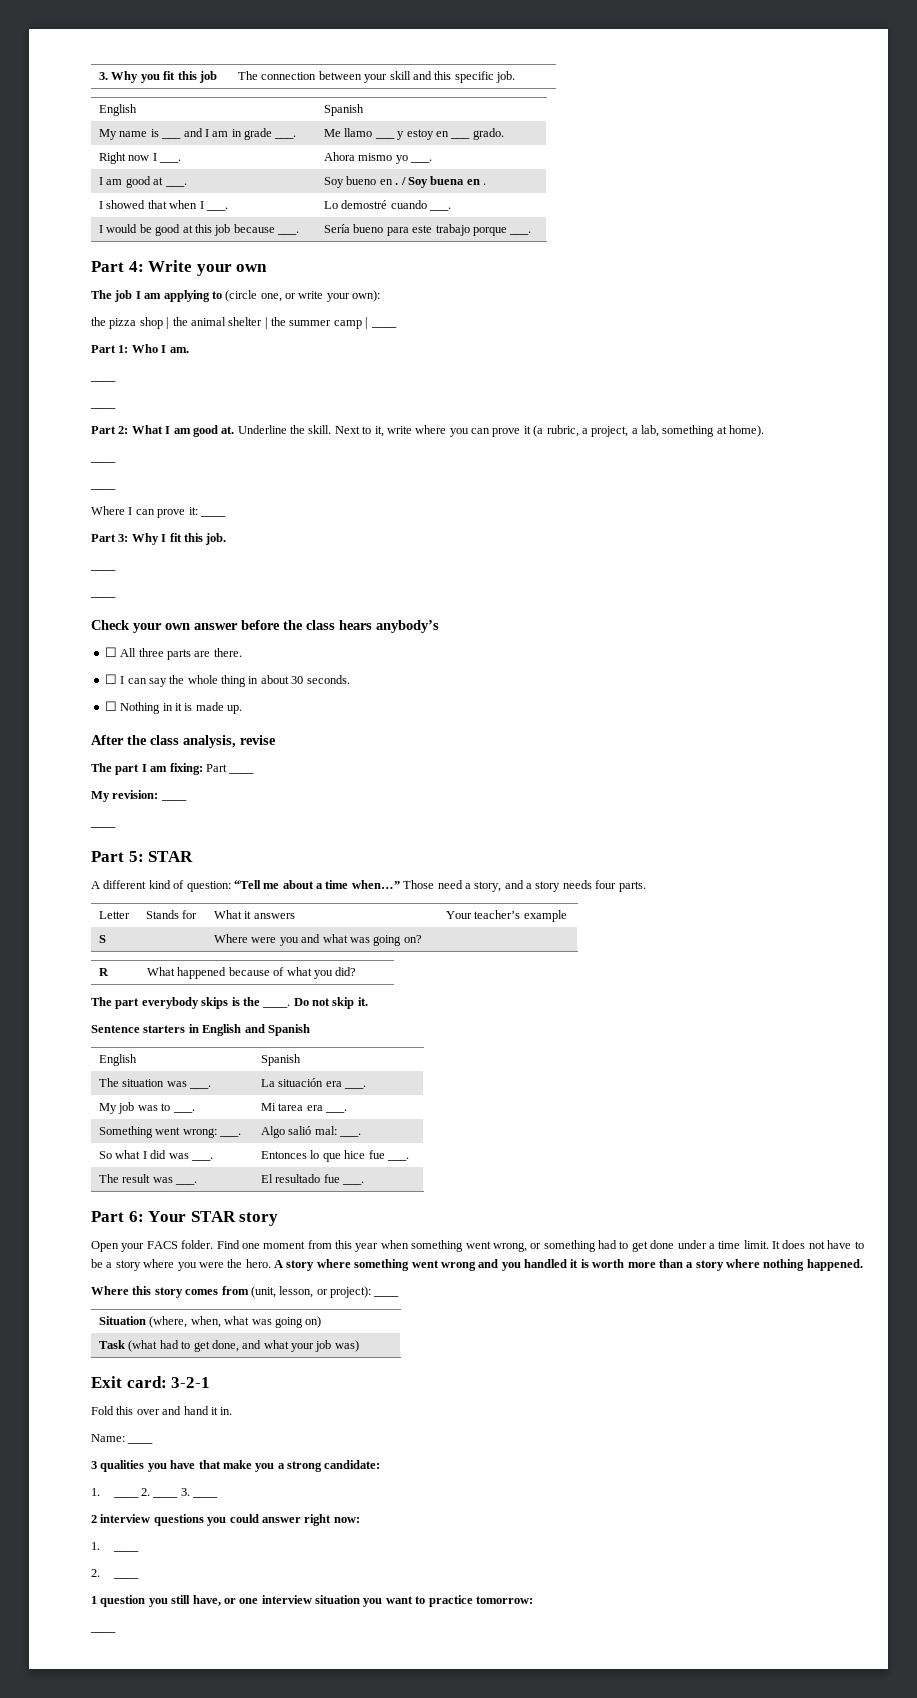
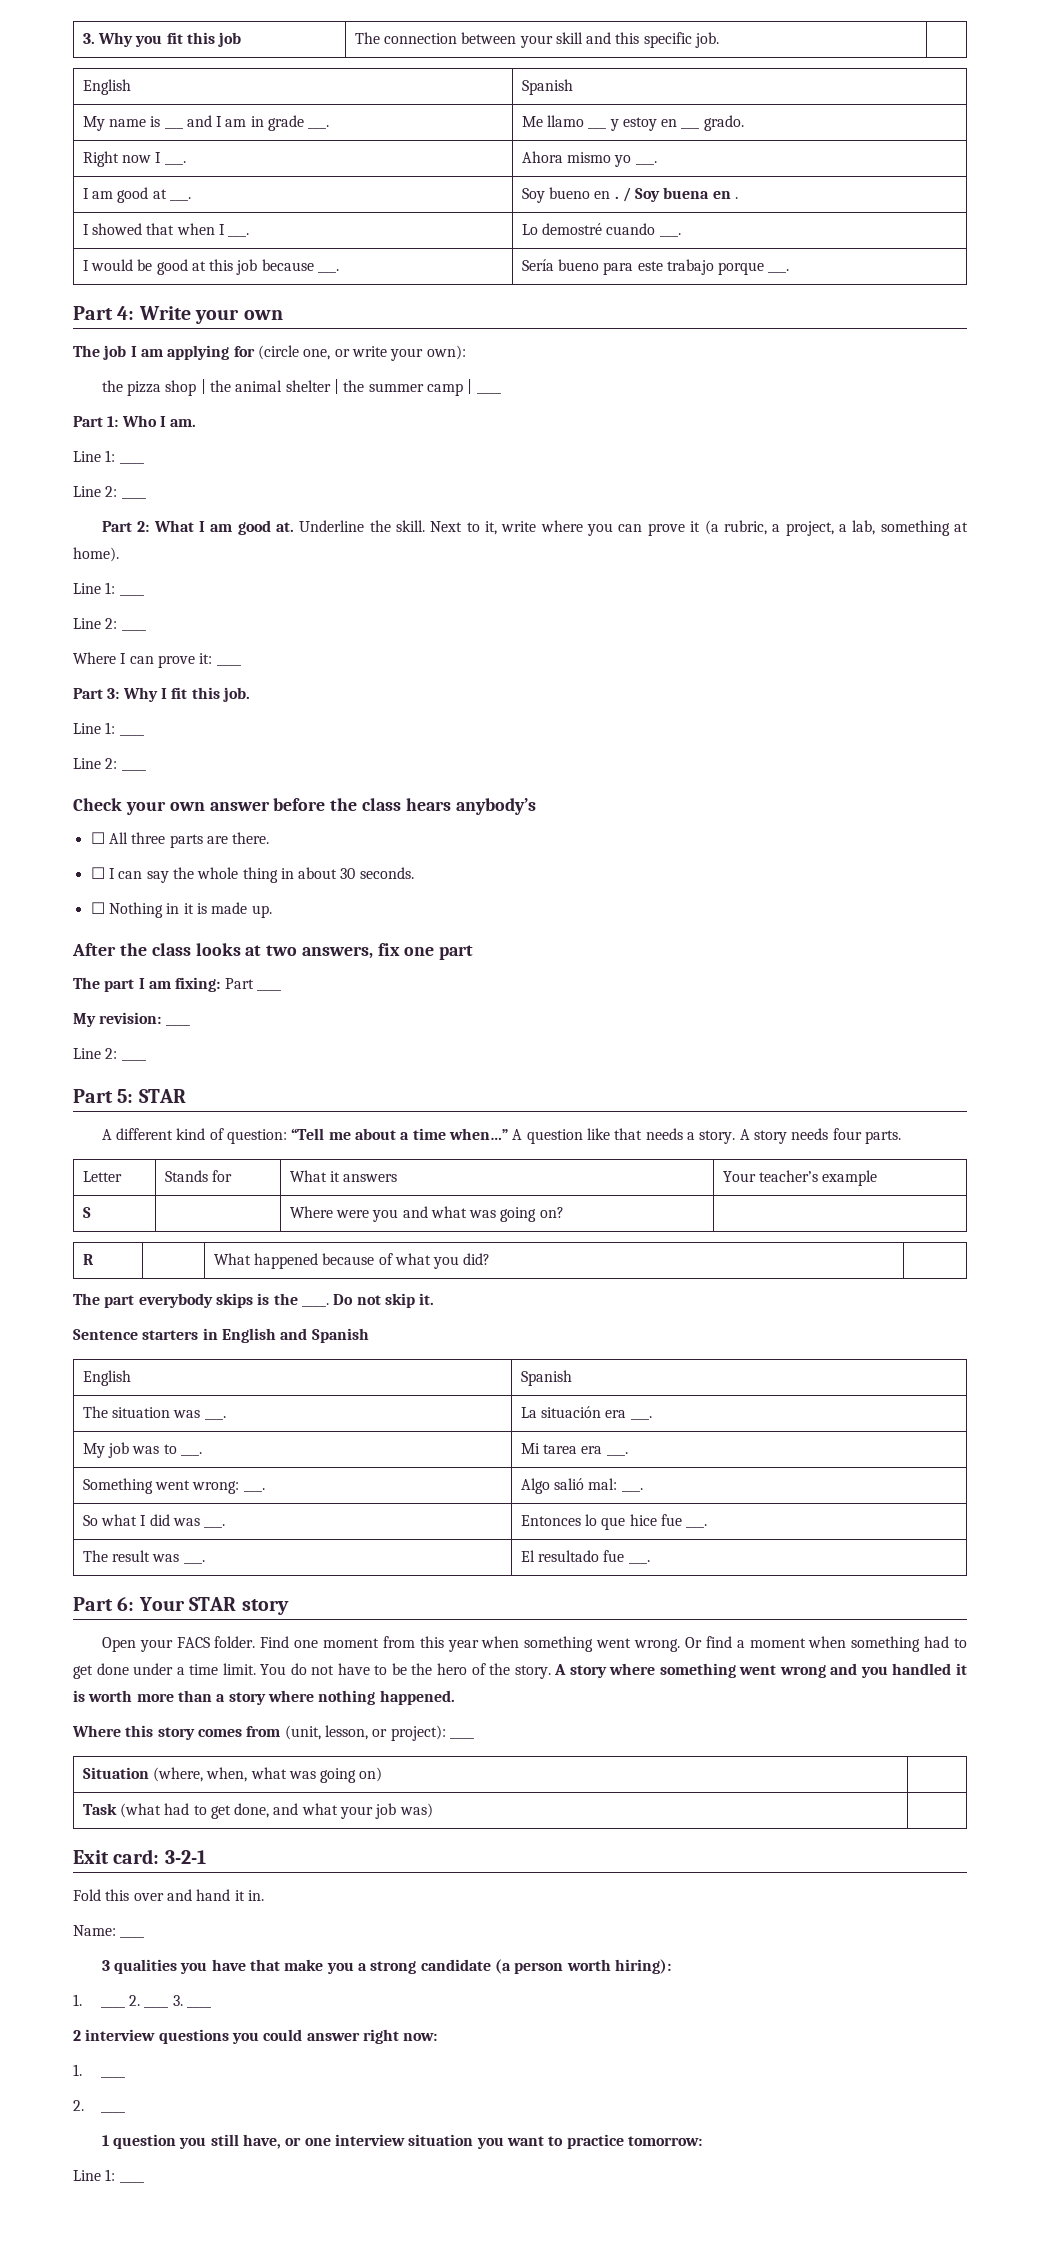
- The job I am applying to (circle one, or write your own):
+ The job I am applying for (circle one, or write your own):
  Part 1: Who I am.
- ____
- ____
+ Line 1: ____
+ Line 2: ____
  Next to it, write where you can prove it (a rubric, a project, a lab, something at home).
- ____
- ____
+ Line 1: ____
+ Line 2: ____
  Part 3: Why I fit this job.
- ____
- ____
+ Line 1: ____
+ Line 2: ____
- After the class analysis, revise
+ After the class looks at two answers, fix one part
  My revision: ____
- ____
+ Line 2: ____
- Those need a story, and a story needs four parts.
+ A question like that needs a story. A story needs four parts.
- Find one moment from this year when something went wrong, or something had to get done under a time limit.
+ Find one moment from this year when something went wrong. Or find a moment when something had to get done under a time limit.
- It does not have to be a story where you were the hero.
+ You do not have to be the hero of the story.
- 3 qualities you have that make you a strong candidate:
+ 3 qualities you have that make you a strong candidate (a person worth hiring):
  1 question you still have, or one interview situation you want to practice tomorrow:
- ____
+ Line 1: ____

